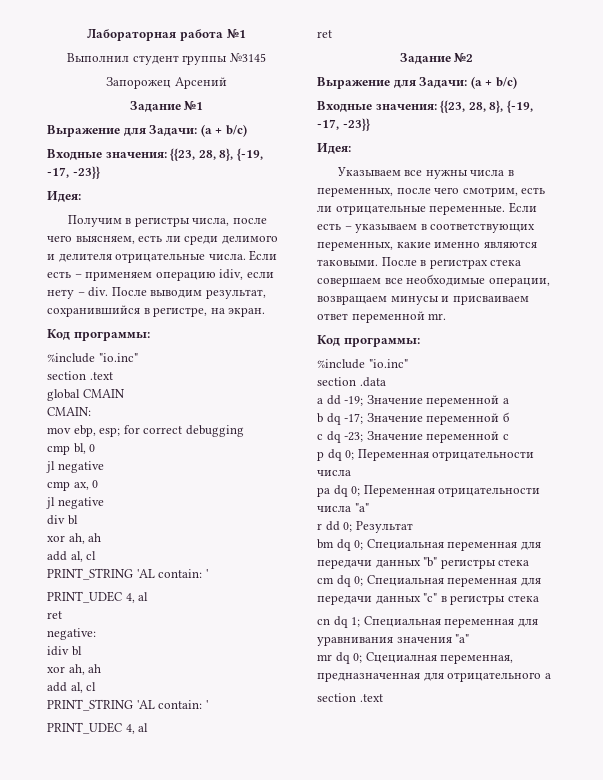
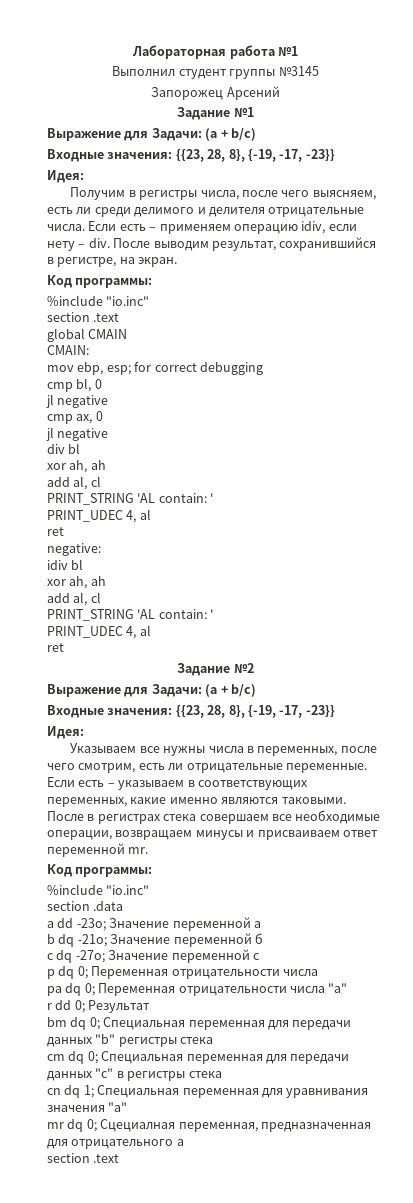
- a dd -19; Значение переменной a
+ a dd -23o; Значение переменной a
- b dq -17; Значение переменной б
+ b dq -21o; Значение переменной б
- c dq -23; Значение переменной c
+ c dq -27o; Значение переменной c

